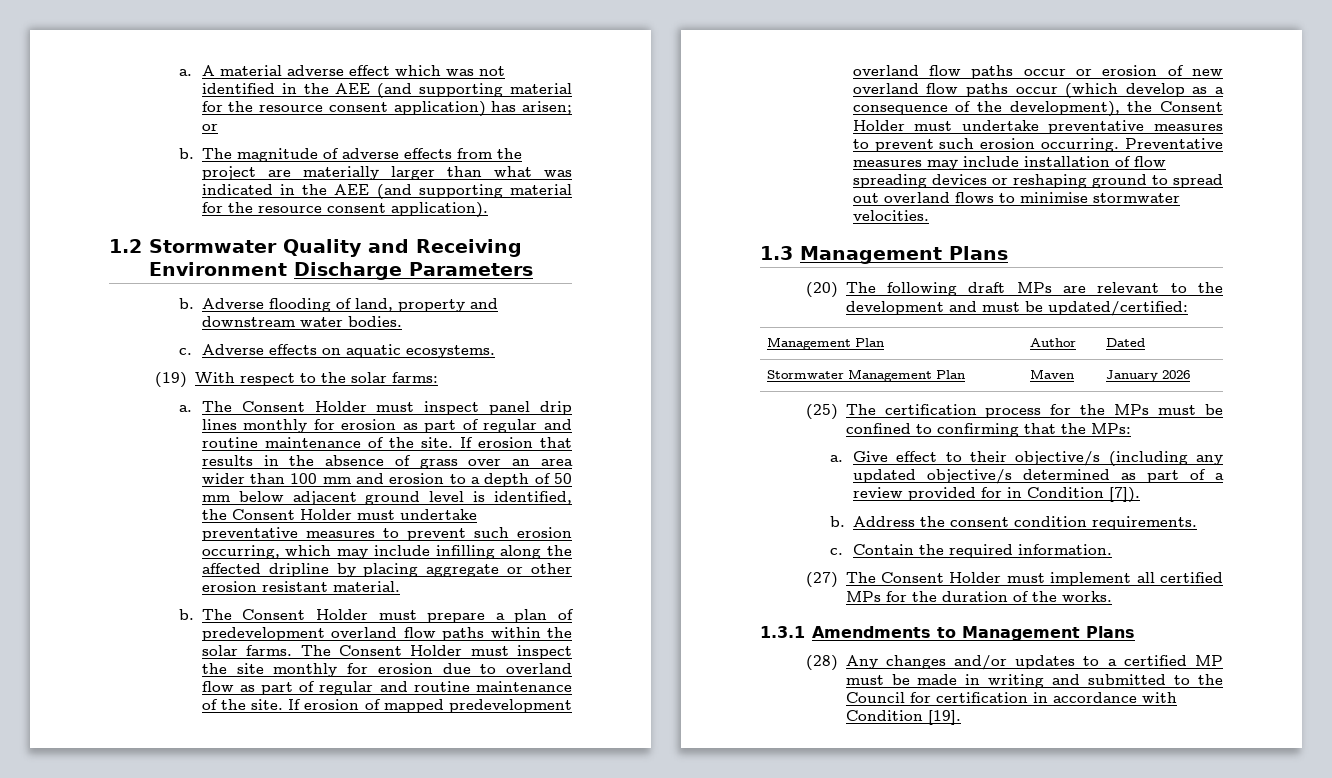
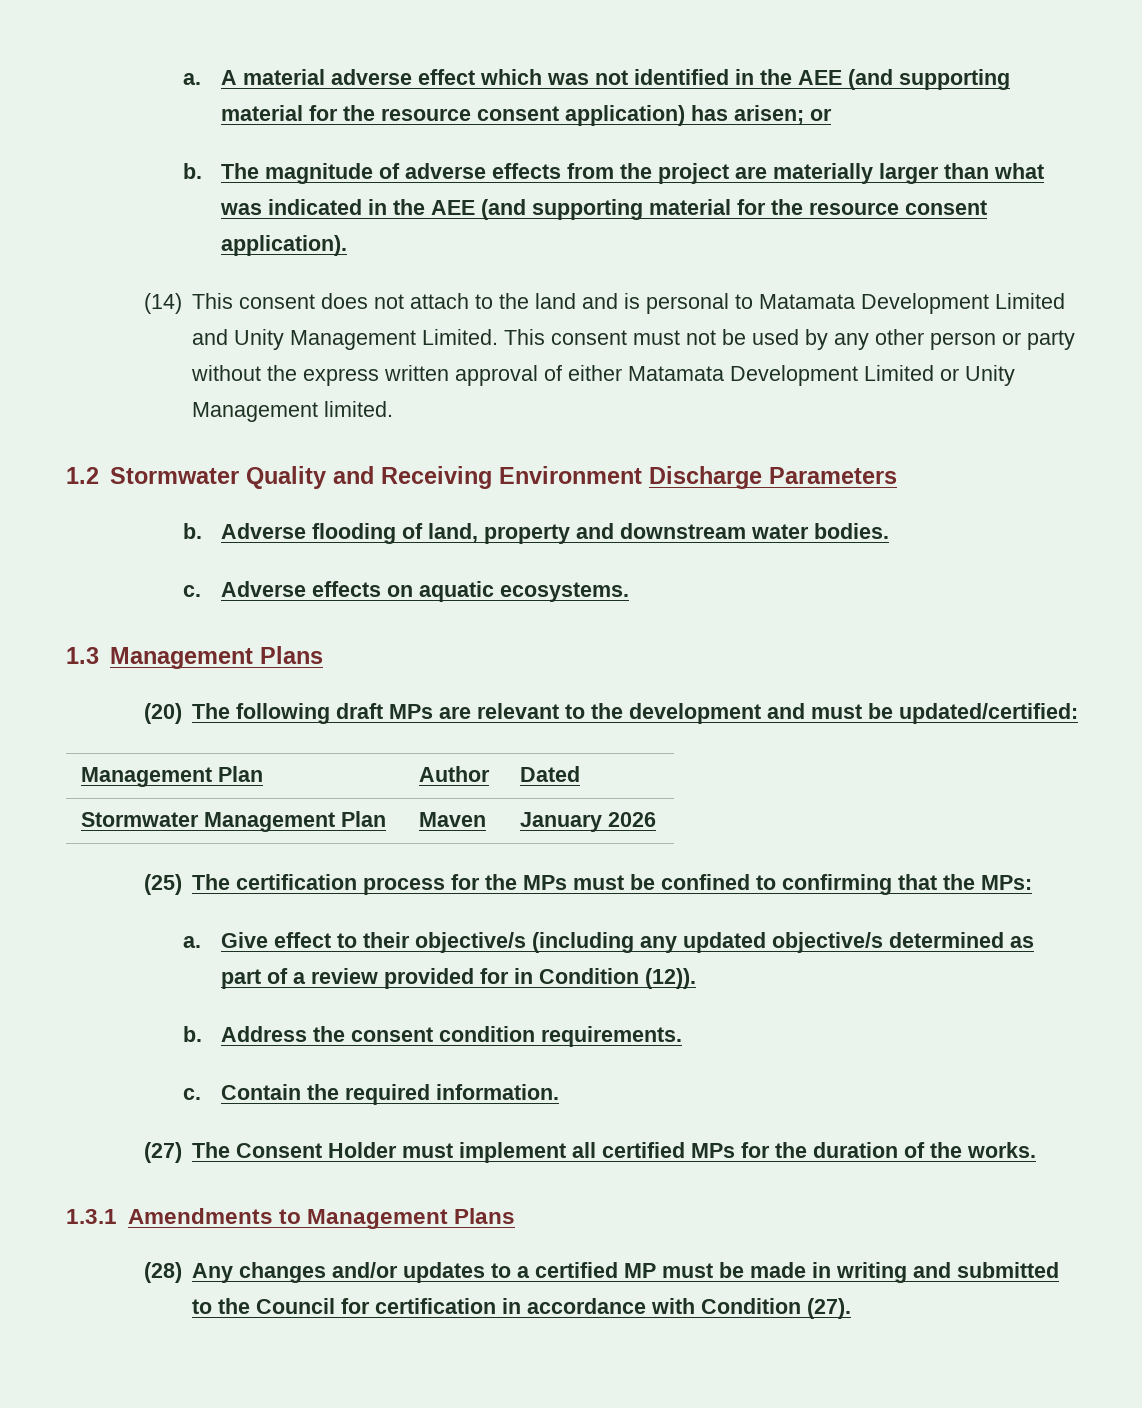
+ (14) This consent does not attach to the land and is personal to Matamata Development Limited and Unity Management Limited. This consent must not be used by any other person or party without the express written approval of either Matamata Development Limited or Unity Management limited.
- (19) With respect to the solar farms:
- a. The Consent Holder must inspect panel drip lines monthly for erosion as part of regular and routine maintenance of the site. If erosion that results in the absence of grass over an area wider than 100 mm and erosion to a depth of 50 mm below adjacent ground level is identified, the Consent Holder must undertake preventative measures to prevent such erosion occurring, which may include infilling along the affected dripline by placing aggregate or other erosion resistant material.
- b. The Consent Holder must prepare a plan of predevelopment overland flow paths within the solar farms. The Consent Holder must inspect the site monthly for erosion due to overland flow as part of regular and routine maintenance of the site. If erosion of mapped predevelopment overland flow paths occur or erosion of new overland flow paths occur (which develop as a consequence of the development), the Consent Holder must undertake preventative measures to prevent such erosion occurring. Preventative measures may include installation of flow spreading devices or reshaping ground to spread out overland flows to minimise stormwater velocities.
- Give effect to their objective/s (including any updated objective/s determined as part of a review provided for in Condition [7]).
+ Give effect to their objective/s (including any updated objective/s determined as part of a review provided for in Condition (12)).
- (28) Any changes and/or updates to a certified MP must be made in writing and submitted to the Council for certification in accordance with Condition [19].
+ (28) Any changes and/or updates to a certified MP must be made in writing and submitted to the Council for certification in accordance with Condition (27).

